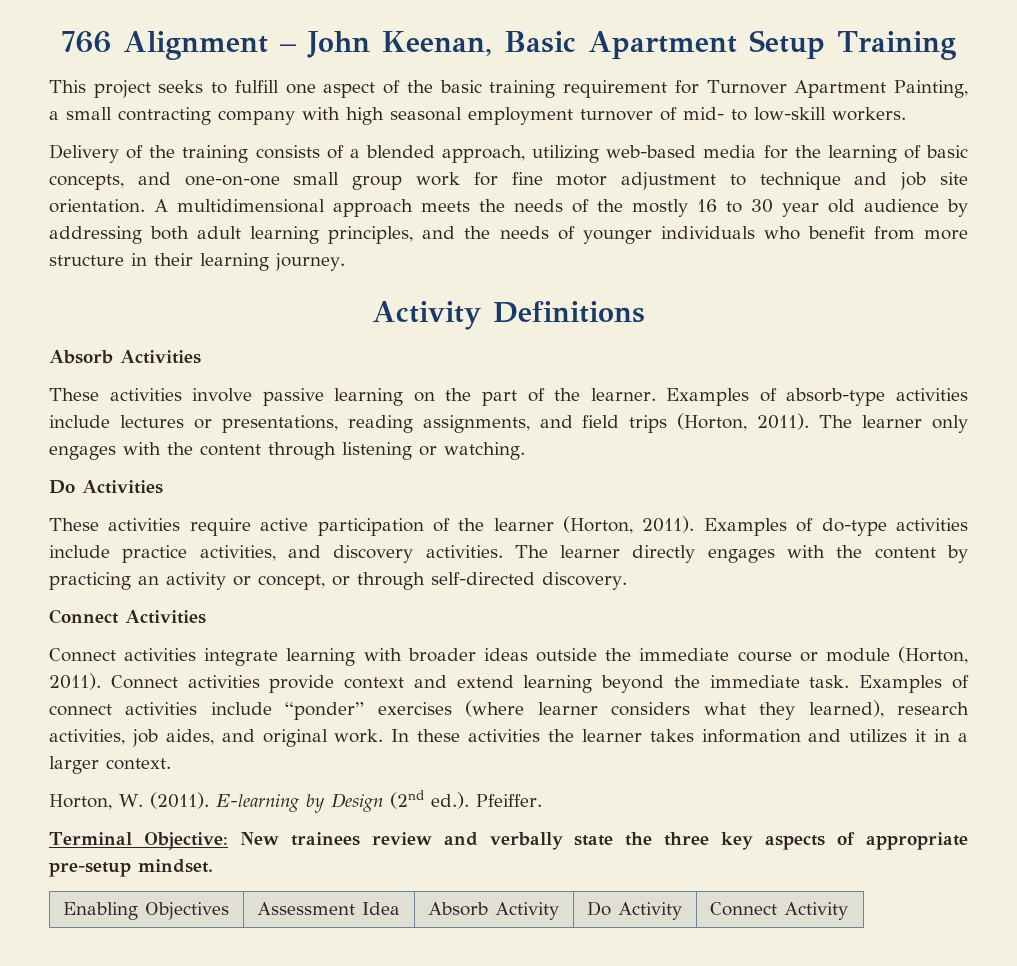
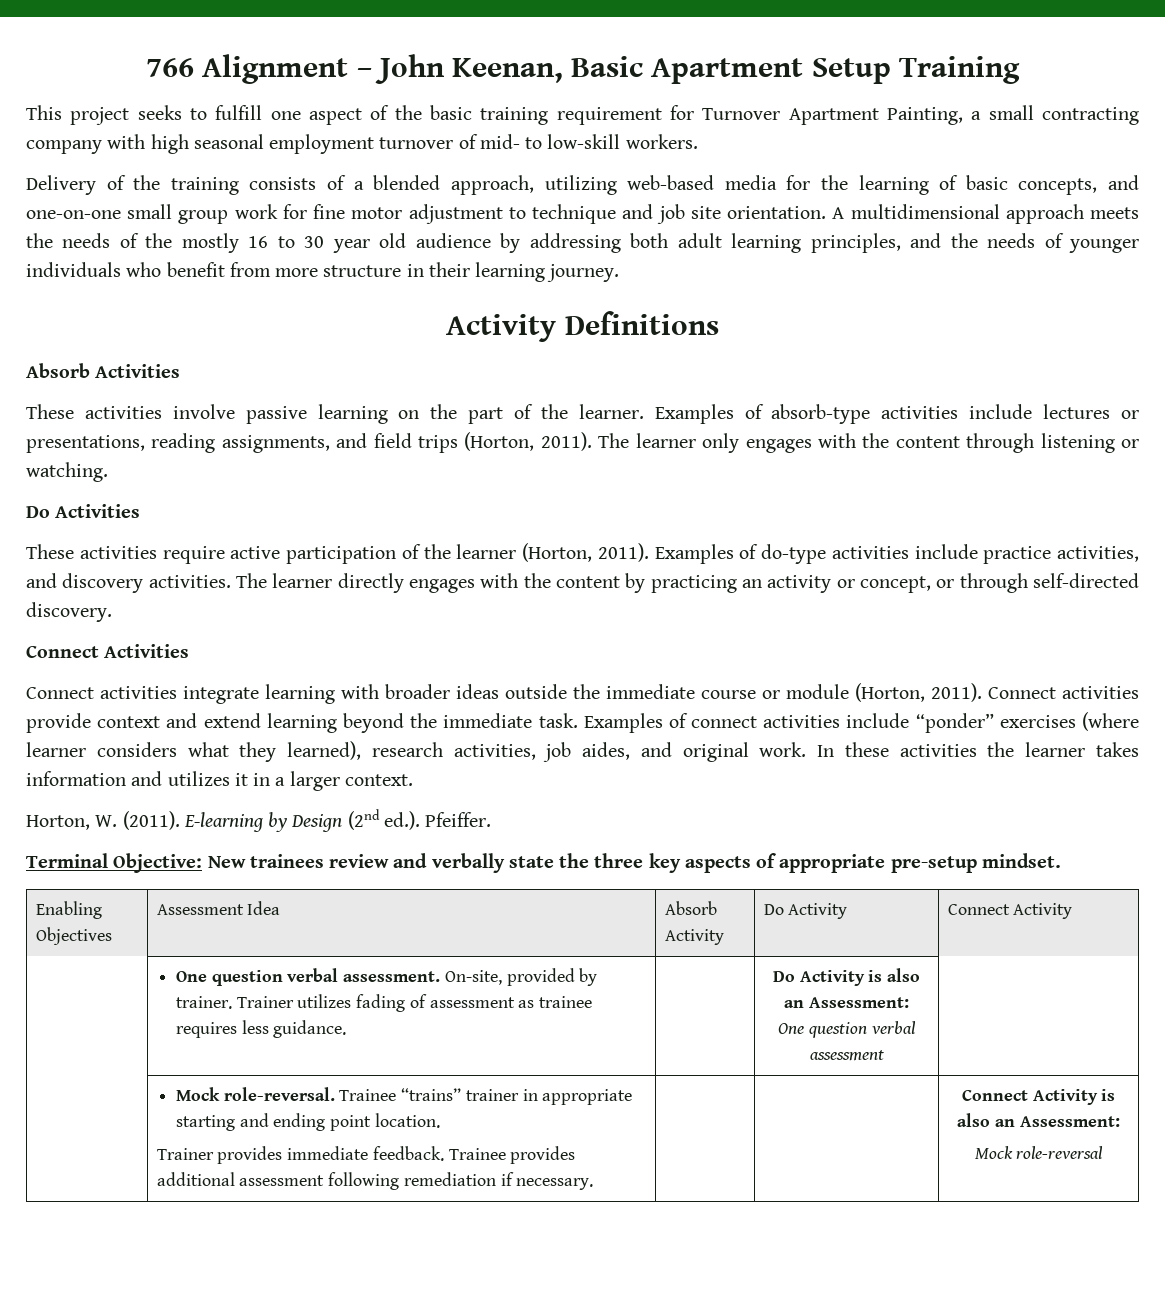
+ | One question verbal assessment. On-site, provided by trainer. Trainer utilizes fading of assessment as trainee requires less guidance. | | Do Activity is also an Assessment:
+ One question verbal assessment |
+ | Mock role-reversal. Trainee “trains” trainer in appropriate starting and ending point location.
+ Trainer provides immediate feedback. Trainee provides additional assessment following remediation if necessary. | | | Connect Activity is also an Assessment:
+ Mock role-reversal

